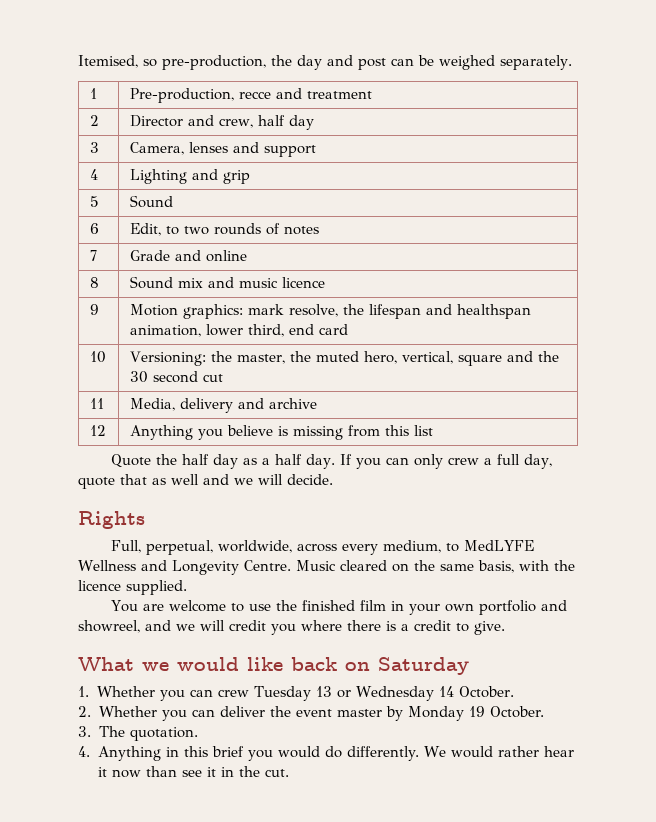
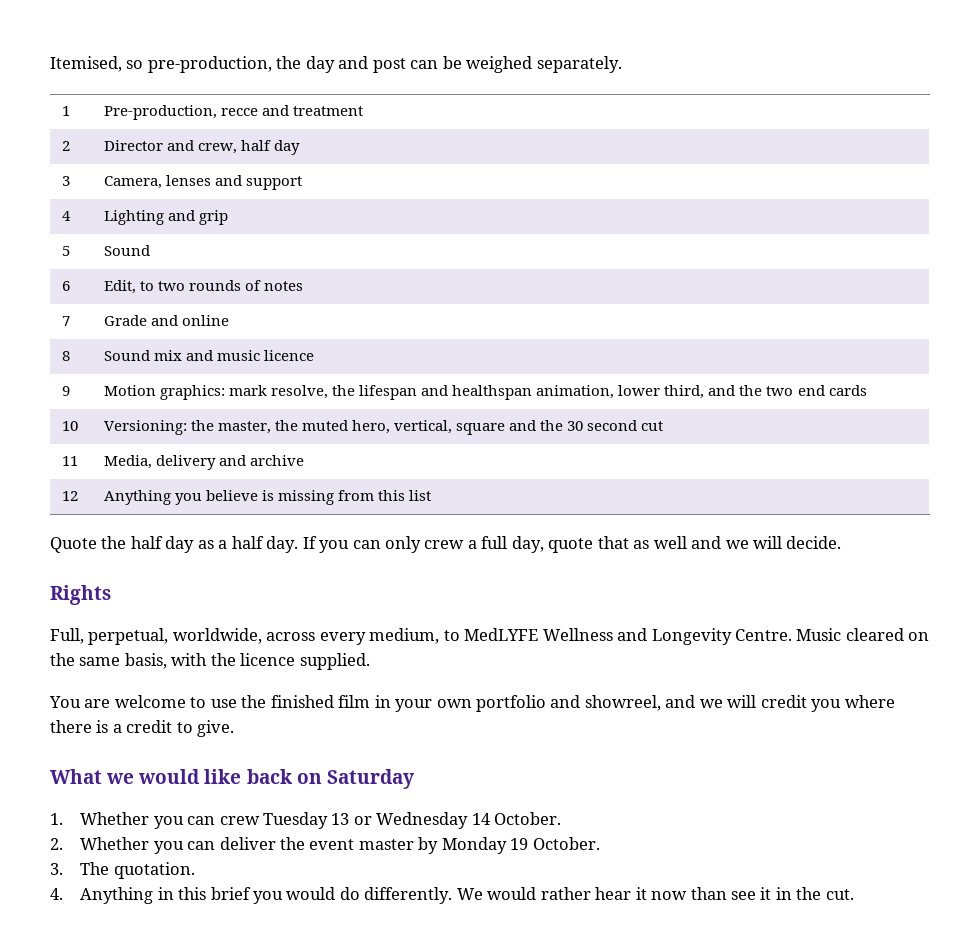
- 9 | Motion graphics: mark resolve, the lifespan and healthspan animation, lower third, end card
+ 9 | Motion graphics: mark resolve, the lifespan and healthspan animation, lower third, and the two end cards

